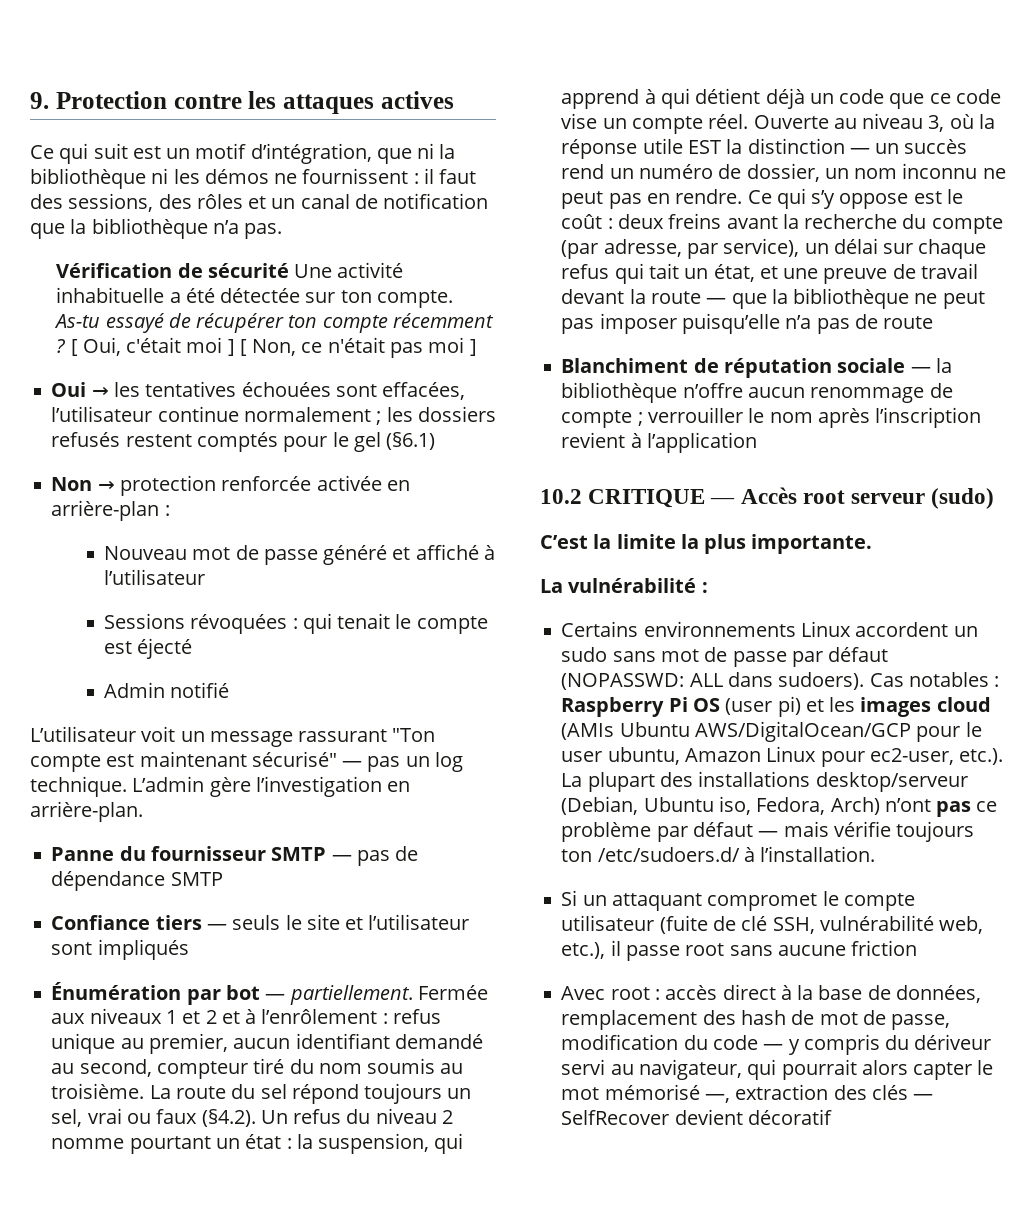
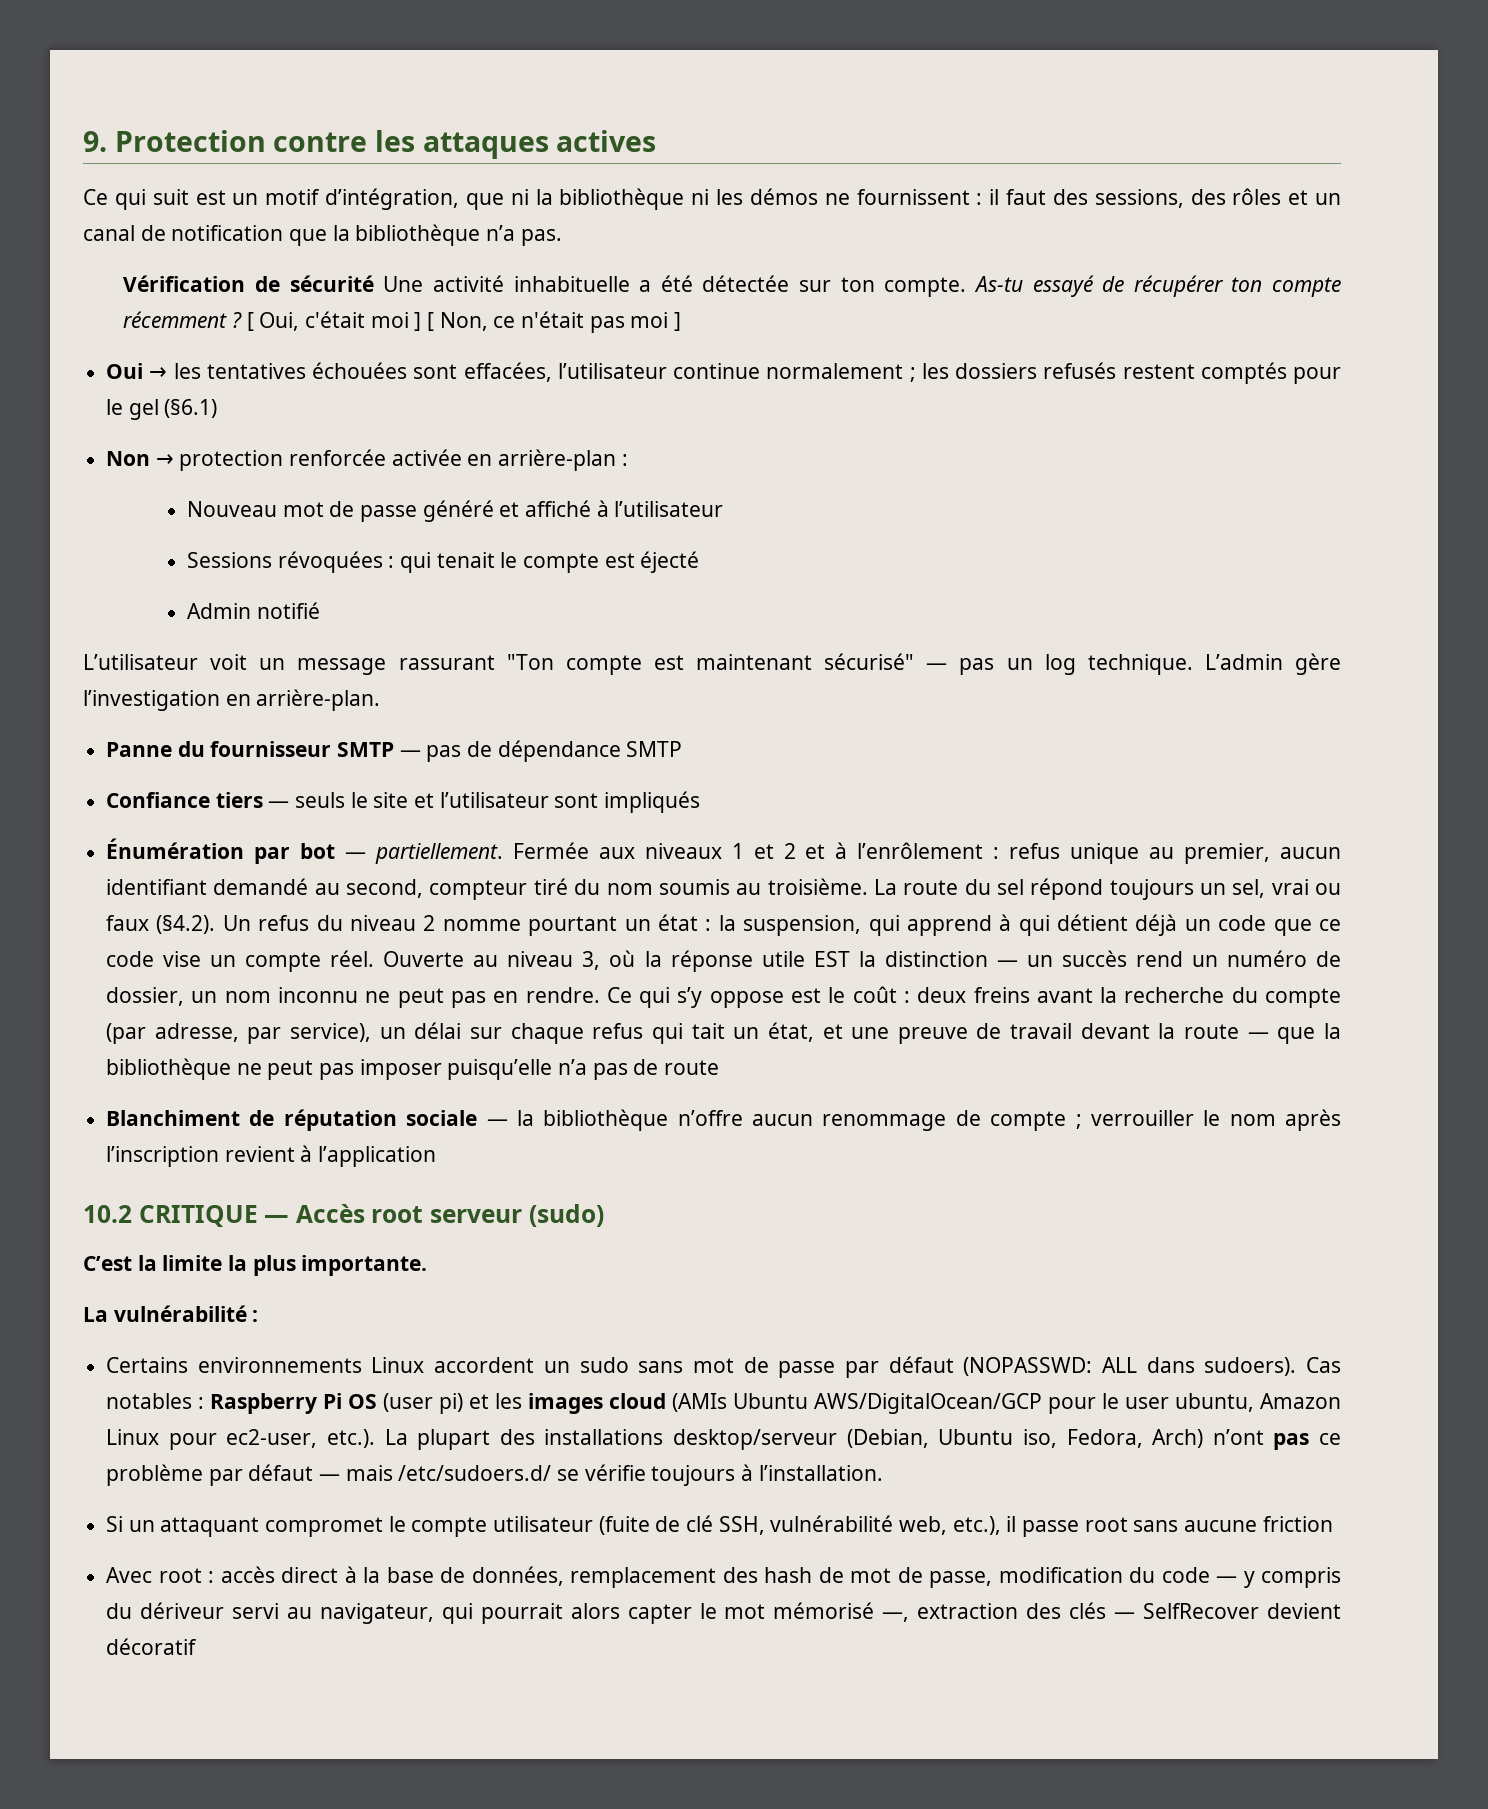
- Cas notables : Raspberry Pi OS (user pi) et les images cloud (AMIs Ubuntu AWS/DigitalOcean/GCP pour le user ubuntu, Amazon Linux pour ec2-user, etc.). La plupart des installations desktop/serveur (Debian, Ubuntu iso, Fedora, Arch) n’ont pas ce problème par défaut — mais vérifie toujours ton /etc/sudoers.d/ à l’installation.
+ Cas notables : Raspberry Pi OS (user pi) et les images cloud (AMIs Ubuntu AWS/DigitalOcean/GCP pour le user ubuntu, Amazon Linux pour ec2-user, etc.). La plupart des installations desktop/serveur (Debian, Ubuntu iso, Fedora, Arch) n’ont pas ce problème par défaut — mais /etc/sudoers.d/ se vérifie toujours à l’installation.

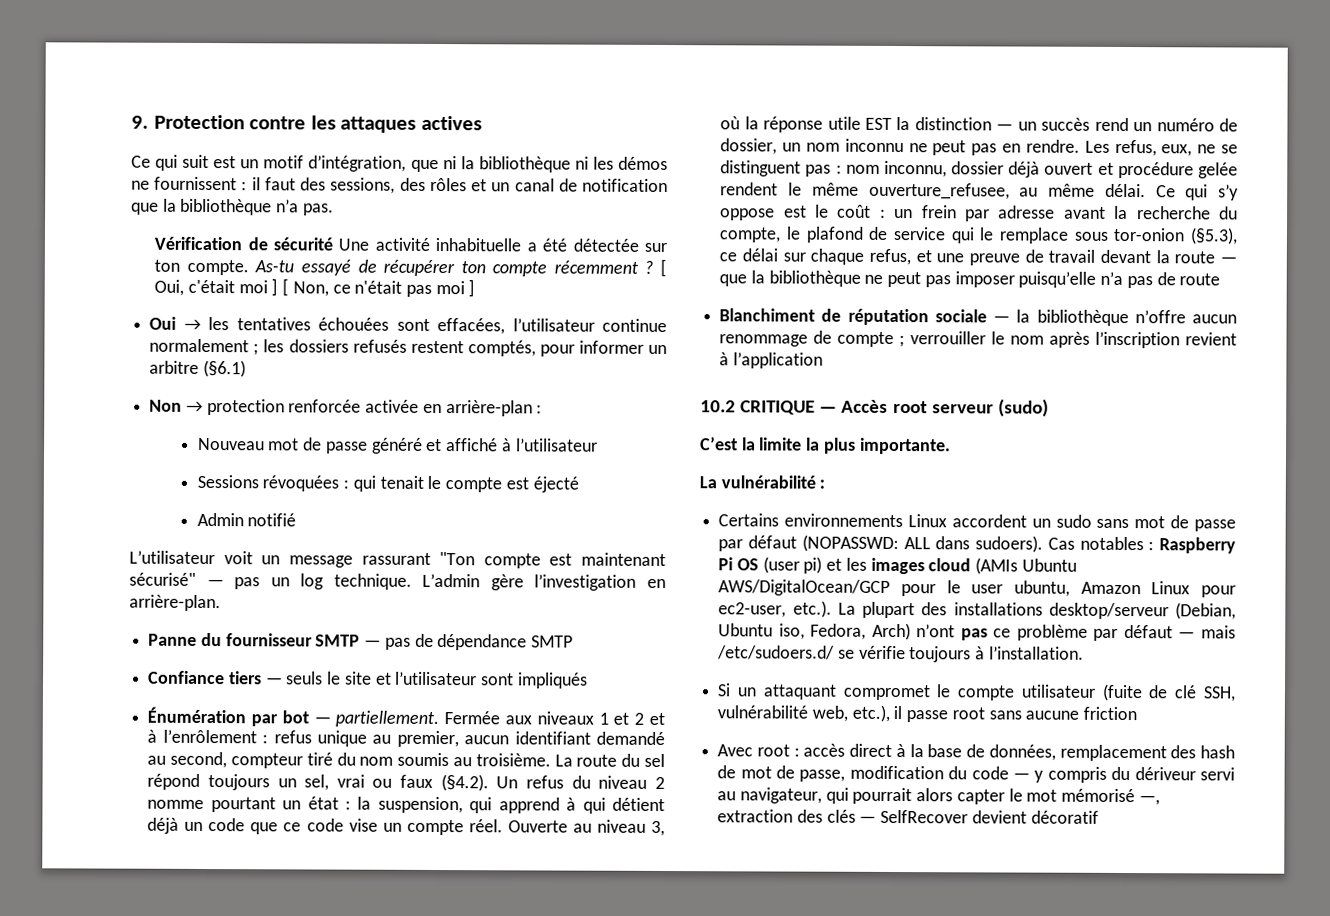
- Oui → les tentatives échouées sont effacées, l’utilisateur continue normalement ; les dossiers refusés restent comptés pour le gel (§6.1)
+ Oui → les tentatives échouées sont effacées, l’utilisateur continue normalement ; les dossiers refusés restent comptés, pour informer un arbitre (§6.1)
+ Les refus, eux, ne se distinguent pas : nom inconnu, dossier déjà ouvert et procédure gelée rendent le même ouverture_refusee, au même délai.
- Ce qui s’y oppose est le coût : deux freins avant la recherche du compte (par adresse, par service), un délai sur chaque refus qui tait un état, et une preuve de travail devant la route — que la bibliothèque ne peut pas imposer puisqu’elle n’a pas de route
+ Ce qui s’y oppose est le coût : un frein par adresse avant la recherche du compte, le plafond de service qui le remplace sous tor-onion (§5.3), ce délai sur chaque refus, et une preuve de travail devant la route — que la bibliothèque ne peut pas imposer puisqu’elle n’a pas de route

